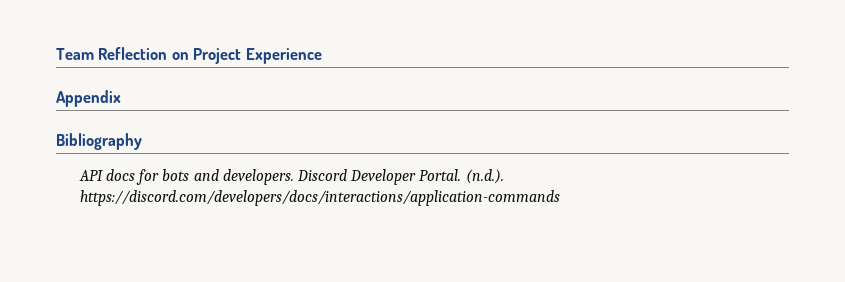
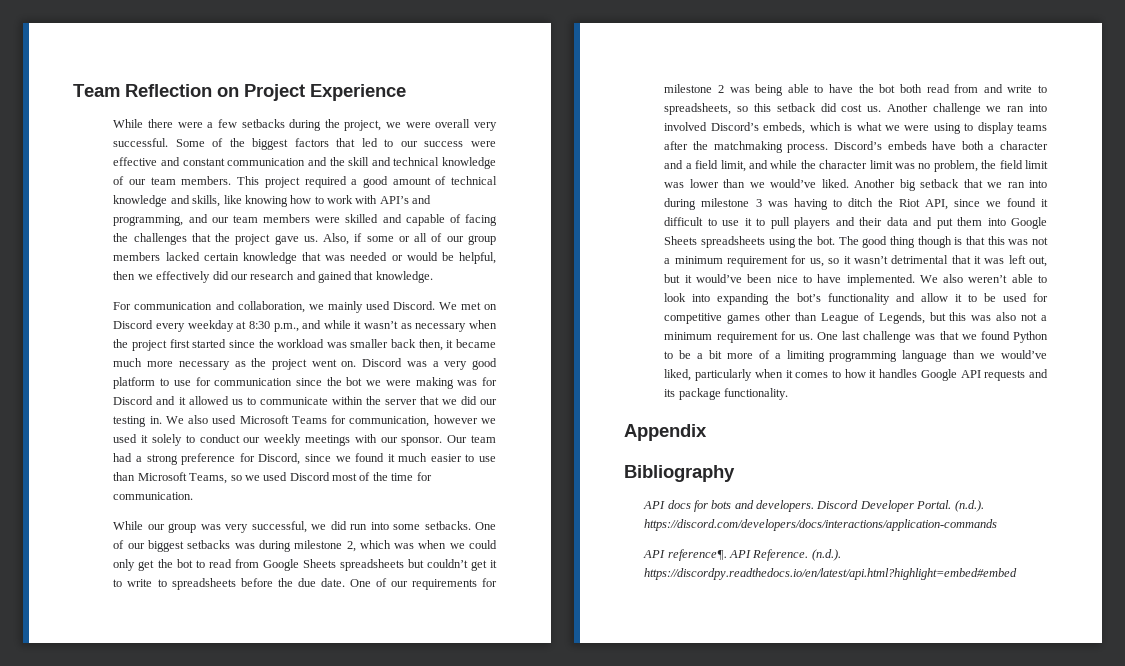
+ While there were a few setbacks during the project, we were overall very successful. Some of the biggest factors that led to our success were effective and constant communication and the skill and technical knowledge of our team members. This project required a good amount of technical knowledge and skills, like knowing how to work with API’s and programming, and our team members were skilled and capable of facing the challenges that the project gave us. Also, if some or all of our group members lacked certain knowledge that was needed or would be helpful, then we effectively did our research and gained that knowledge.
+ For communication and collaboration, we mainly used Discord. We met on Discord every weekday at 8:30 p.m., and while it wasn’t as necessary when the project first started since the workload was smaller back then, it became much more necessary as the project went on. Discord was a very good platform to use for communication since the bot we were making was for Discord and it allowed us to communicate within the server that we did our testing in. We also used Microsoft Teams for communication, however we used it solely to conduct our weekly meetings with our sponsor. Our team had a strong preference for Discord, since we found it much easier to use than Microsoft Teams, so we used Discord most of the time for communication.
+ While our group was very successful, we did run into some setbacks. One of our biggest setbacks was during milestone 2, which was when we could only get the bot to read from Google Sheets spreadsheets but couldn’t get it to write to spreadsheets before the due date. One of our requirements for milestone 2 was being able to have the bot both read from and write to spreadsheets, so this setback did cost us. Another challenge we ran into involved Discord’s embeds, which is what we were using to display teams after the matchmaking process. Discord’s embeds have both a character and a field limit, and while the character limit was no problem, the field limit was lower than we would’ve liked. Another big setback that we ran into during milestone 3 was having to ditch the Riot API, since we found it difficult to use it to pull players and their data and put them into Google Sheets spreadsheets using the bot. The good thing though is that this was not a minimum requirement for us, so it wasn’t detrimental that it was left out, but it would’ve been nice to have implemented. We also weren’t able to look into expanding the bot’s functionality and allow it to be used for competitive games other than League of Legends, but this was also not a minimum requirement for us. One last challenge was that we found Python to be a bit more of a limiting programming language than we would’ve liked, particularly when it comes to how it handles Google API requests and its package functionality.
+ API reference¶. API Reference. (n.d.). https://discordpy.readthedocs.io/en/latest/api.html?highlight=embed#embed

